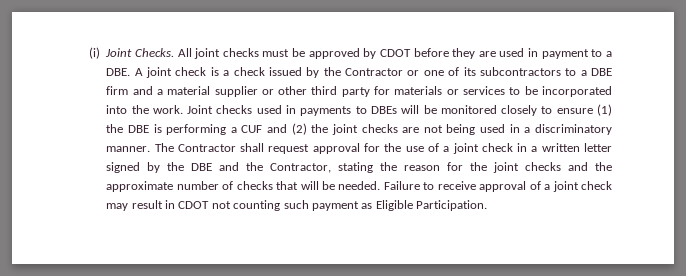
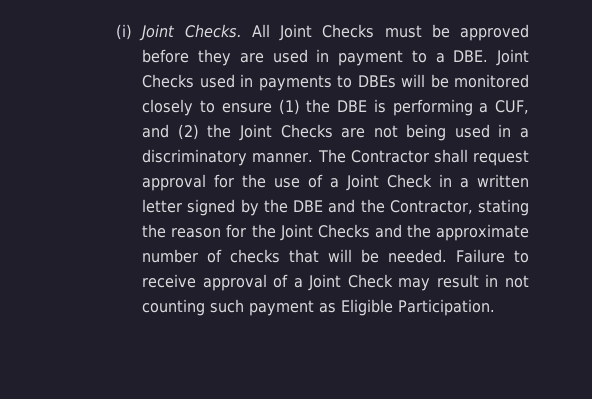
- All joint checks must be approved by CDOT before they are used in payment to a DBE. A joint check is a check issued by the Contractor or one of its subcontractors to a DBE firm and a material supplier or other third party for materials or services to be incorporated into the work. Joint checks used in payments to DBEs will be monitored closely to ensure (1) the DBE is performing a CUF and (2) the joint checks are not being used in a discriminatory manner.
+ All Joint Checks must be approved before they are used in payment to a DBE. Joint Checks used in payments to DBEs will be monitored closely to ensure (1) the DBE is performing a CUF, and (2) the Joint Checks are not being used in a discriminatory manner.
- The Contractor shall request approval for the use of a joint check in a written letter signed by the DBE and the Contractor, stating the reason for the joint checks and the approximate number of checks that will be needed.
+ The Contractor shall request approval for the use of a Joint Check in a written letter signed by the DBE and the Contractor, stating the reason for the Joint Checks and the approximate number of checks that will be needed.
- Failure to receive approval of a joint check may result in CDOT not counting such payment as Eligible Participation.
+ Failure to receive approval of a Joint Check may result in not counting such payment as Eligible Participation.

